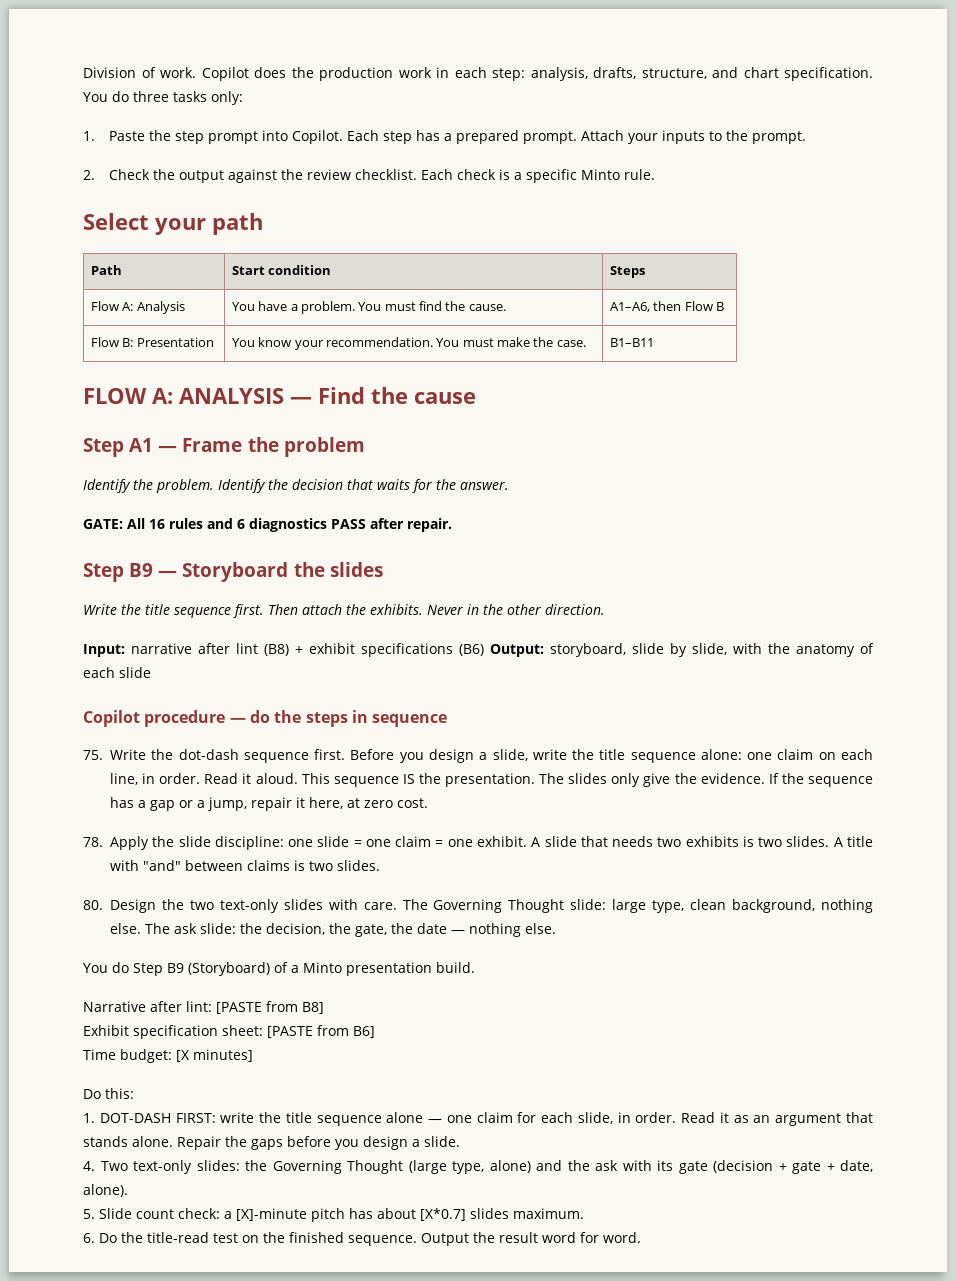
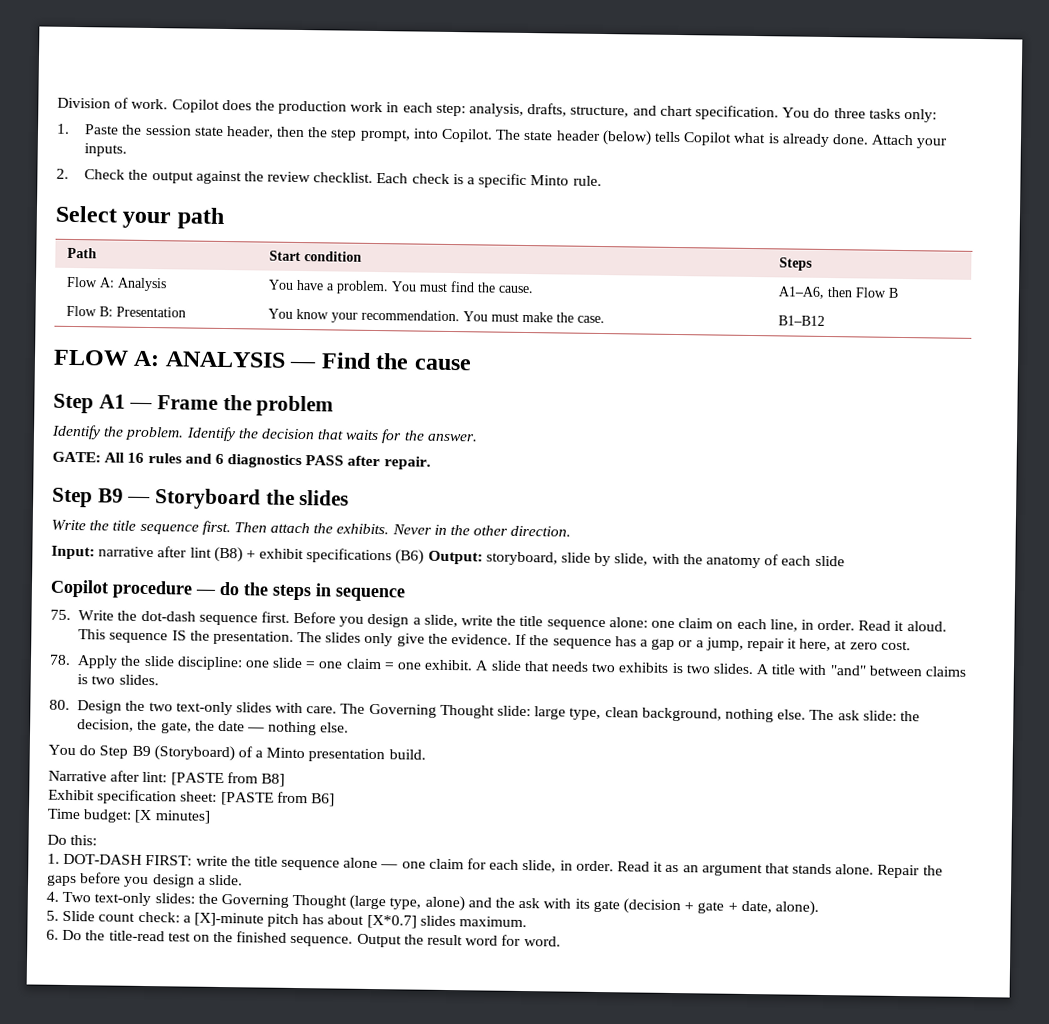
- 1. Paste the step prompt into Copilot. Each step has a prepared prompt. Attach your inputs to the prompt.
+ 1. Paste the session state header, then the step prompt, into Copilot. The state header (below) tells Copilot what is already done. Attach your inputs.
- Flow B: Presentation | You know your recommendation. You must make the case. | B1–B11
+ Flow B: Presentation | You know your recommendation. You must make the case. | B1–B12

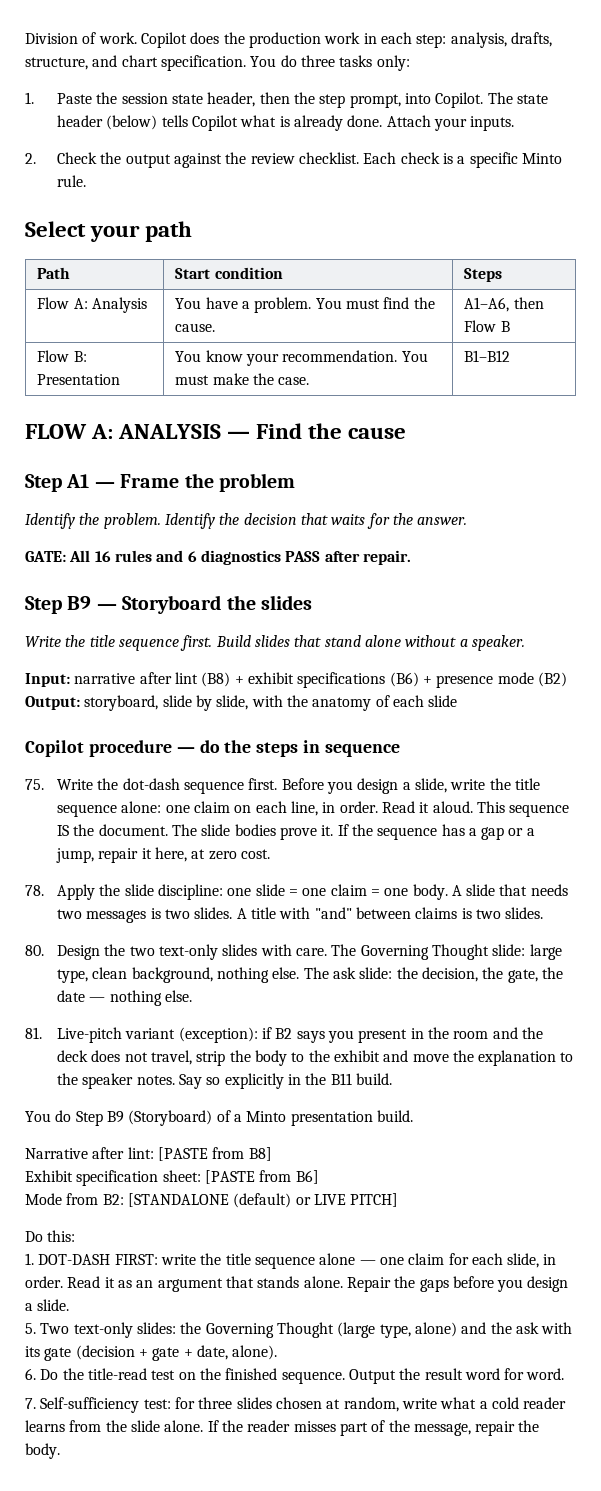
- Then attach the exhibits. Never in the other direction.
+ Build slides that stand alone without a speaker.
- Input: narrative after lint (B8) + exhibit specifications (B6) Output: storyboard, slide by slide, with the anatomy of each slide
+ Input: narrative after lint (B8) + exhibit specifications (B6) + presence mode (B2) Output: storyboard, slide by slide, with the anatomy of each slide
- This sequence IS the presentation. The slides only give the evidence.
+ This sequence IS the document. The slide bodies prove it.
- 78. Apply the slide discipline: one slide = one claim = one exhibit.
+ 78. Apply the slide discipline: one slide = one claim = one body.
- A slide that needs two exhibits is two slides.
+ A slide that needs two messages is two slides.
+ 81. Live-pitch variant (exception): if B2 says you present in the room and the deck does not travel, strip the body to the exhibit and move the explanation to the speaker notes. Say so explicitly in the B11 build.
- Time budget: [X minutes]
+ Mode from B2: [STANDALONE (default) or LIVE PITCH]
- 4. Two text-only slides: the Governing Thought (large type, alone) and the ask with its gate (decision + gate + date, alone).
+ 5. Two text-only slides: the Governing Thought (large type, alone) and the ask with its gate (decision + gate + date, alone).
- 5. Slide count check: a [X]-minute pitch has about [X*0.7] slides maximum.
+ 7. Self-sufficiency test: for three slides chosen at random, write what a cold reader learns from the slide alone. If the reader misses part of the message, repair the body.

